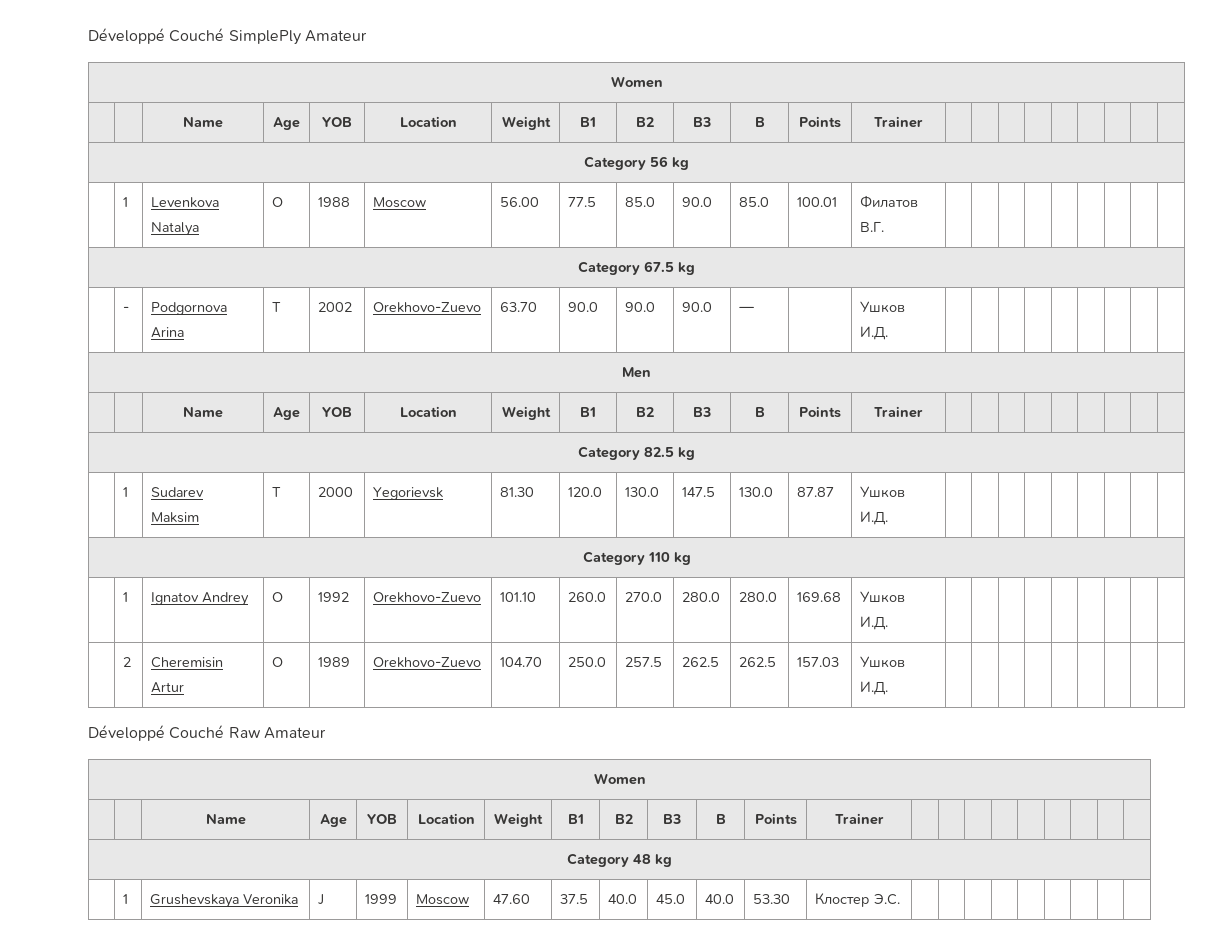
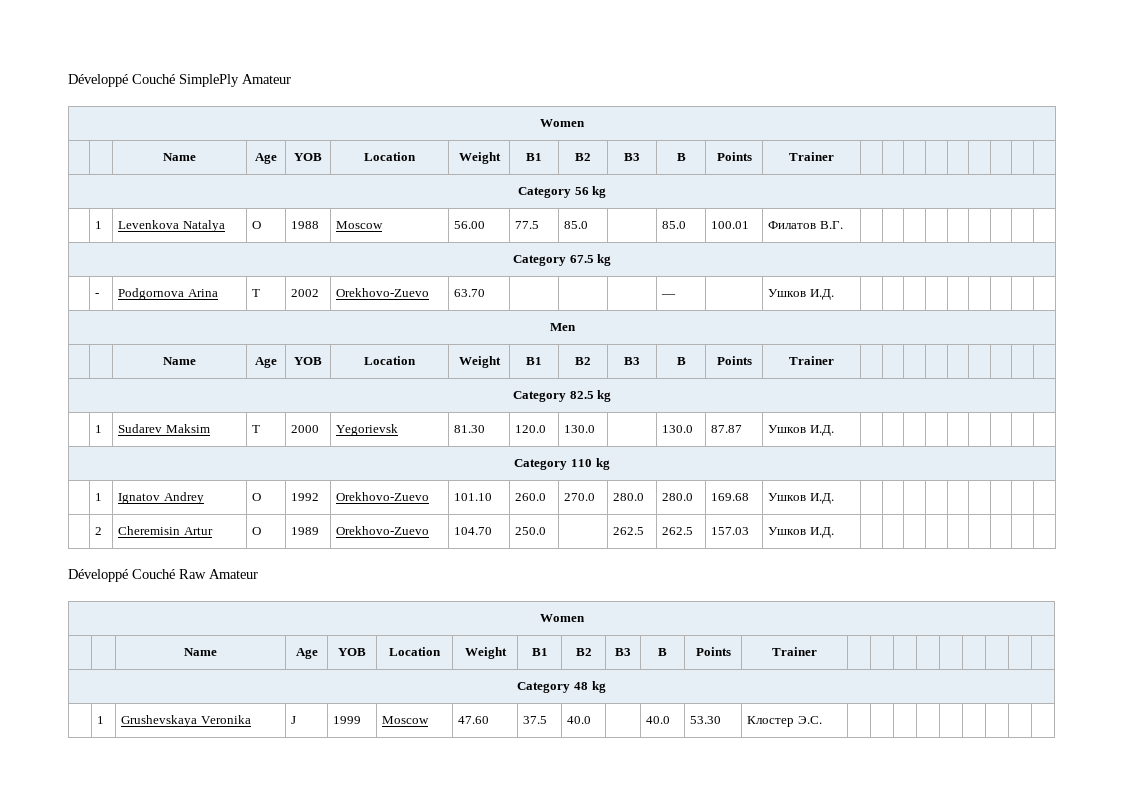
- | 1 | Levenkova Natalya | O | 1988 | Moscow | 56.00 | 77.5 | 85.0 | 90.0 | 85.0 | 100.01 | Филатов В.Г. | | | | | | | | |
+ | 1 | Levenkova Natalya | O | 1988 | Moscow | 56.00 | 77.5 | 85.0 | | 85.0 | 100.01 | Филатов В.Г. | | | | | | | | |
- | - | Podgornova Arina | T | 2002 | Orekhovo-Zuevo | 63.70 | 90.0 | 90.0 | 90.0 | — | | Ушков И.Д. | | | | | | | | |
+ | - | Podgornova Arina | T | 2002 | Orekhovo-Zuevo | 63.70 | | | | — | | Ушков И.Д. | | | | | | | | |
- | 1 | Sudarev Maksim | T | 2000 | Yegorievsk | 81.30 | 120.0 | 130.0 | 147.5 | 130.0 | 87.87 | Ушков И.Д. | | | | | | | | |
+ | 1 | Sudarev Maksim | T | 2000 | Yegorievsk | 81.30 | 120.0 | 130.0 | | 130.0 | 87.87 | Ушков И.Д. | | | | | | | | |
- | 2 | Cheremisin Artur | O | 1989 | Orekhovo-Zuevo | 104.70 | 250.0 | 257.5 | 262.5 | 262.5 | 157.03 | Ушков И.Д. | | | | | | | | |
+ | 2 | Cheremisin Artur | O | 1989 | Orekhovo-Zuevo | 104.70 | 250.0 | | 262.5 | 262.5 | 157.03 | Ушков И.Д. | | | | | | | | |
- | 1 | Grushevskaya Veronika | J | 1999 | Moscow | 47.60 | 37.5 | 40.0 | 45.0 | 40.0 | 53.30 | Клостер Э.С. | | | | | | | | |
+ | 1 | Grushevskaya Veronika | J | 1999 | Moscow | 47.60 | 37.5 | 40.0 | | 40.0 | 53.30 | Клостер Э.С. | | | | | | | | |

